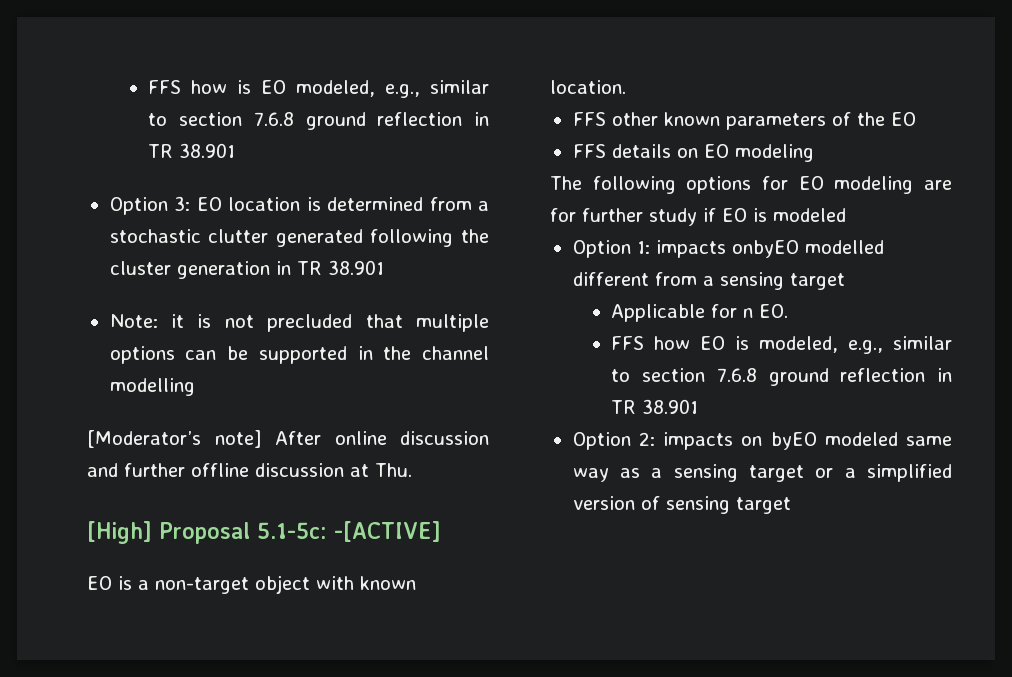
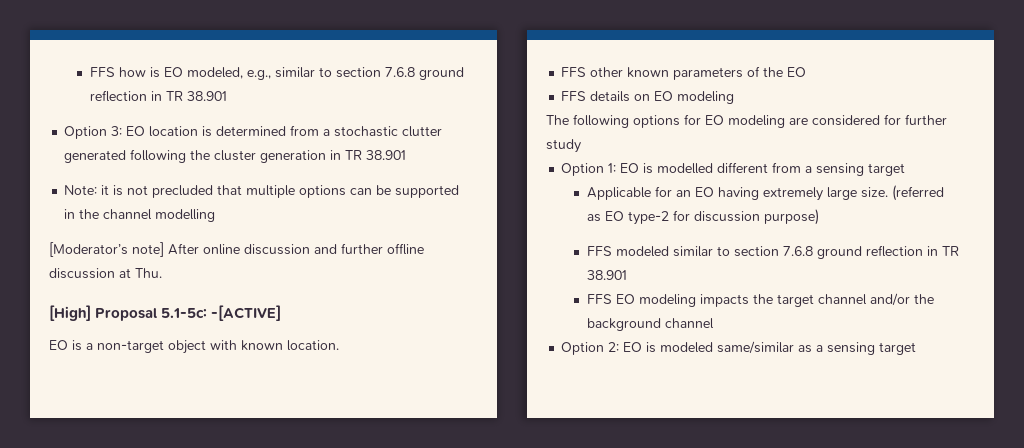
- The following options for EO modeling are for further study if EO is modeled
+ The following options for EO modeling are considered for further study
- Option 1: impacts onbyEO modelled different from a sensing target
+ Option 1: EO is modelled different from a sensing target
- Applicable for n EO.
- FFS how EO is modeled, e.g., similar to section 7.6.8 ground reflection in TR 38.901
- Option 2: impacts on byEO modeled same way as a sensing target or a simplified version of sensing target
+ Applicable for an EO having extremely large size. (referred as EO type-2 for discussion purpose)
+ FFS modeled similar to section 7.6.8 ground reflection in TR 38.901
+ FFS EO modeling impacts the target channel and/or the background channel
+ Option 2: EO is modeled same/similar as a sensing target

